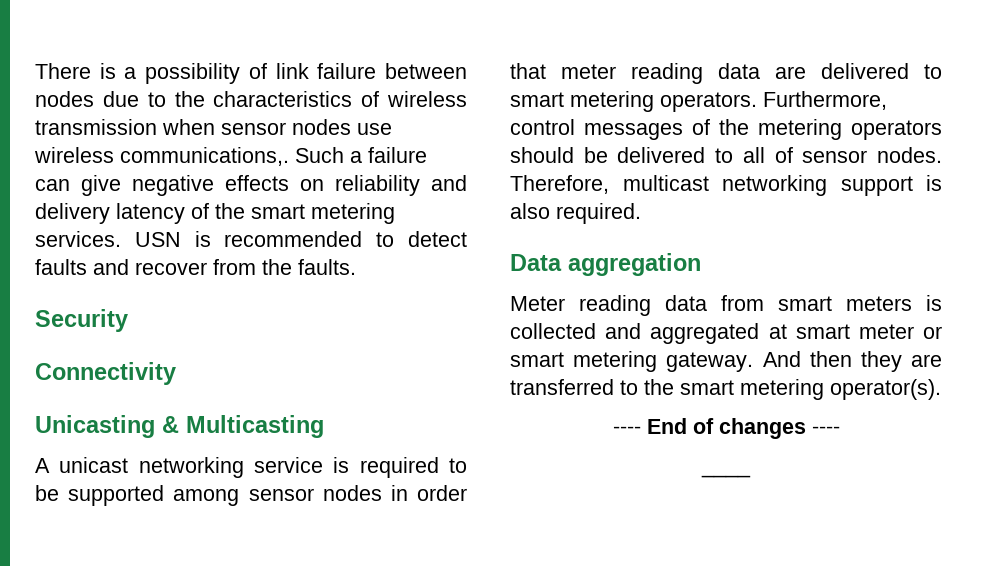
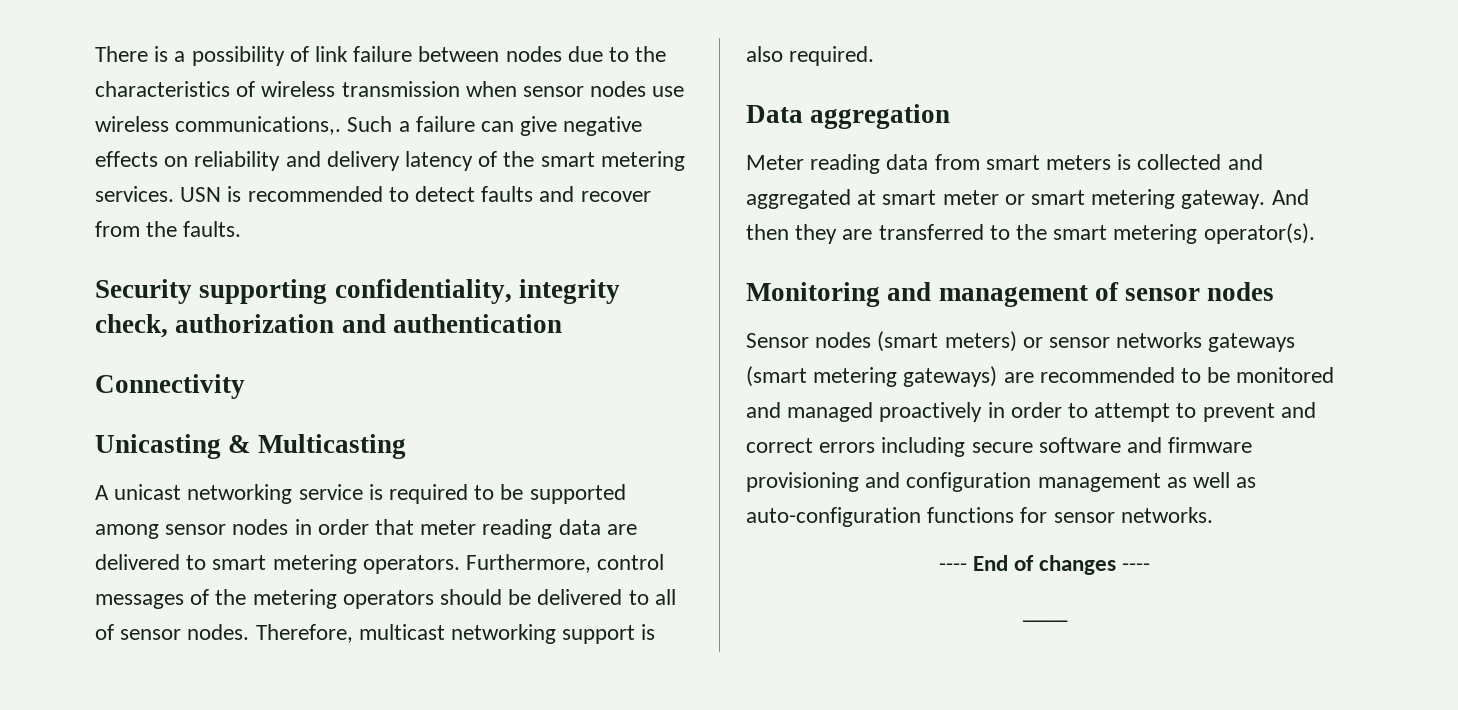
- Security
+ Security supporting confidentiality, integrity check, authorization and authentication
+ Monitoring and management of sensor nodes
+ Sensor nodes (smart meters) or sensor networks gateways (smart metering gateways) are recommended to be monitored and managed proactively in order to attempt to prevent and correct errors including secure software and firmware provisioning and configuration management as well as auto-configuration functions for sensor networks.

